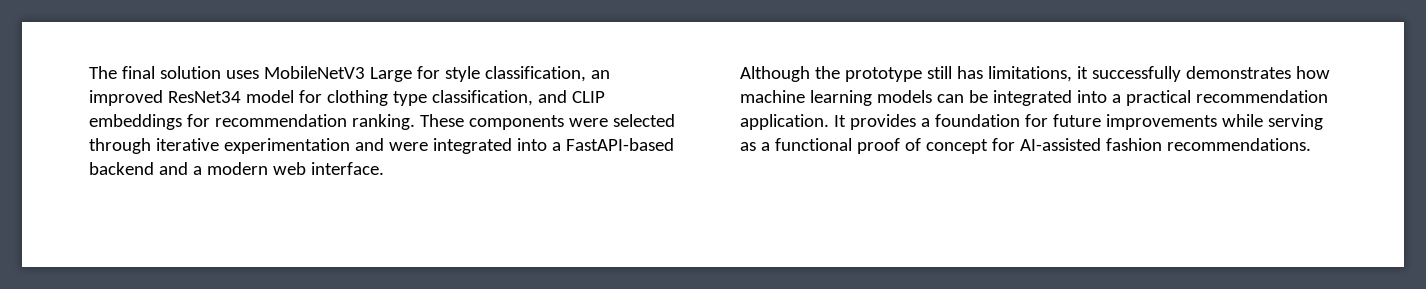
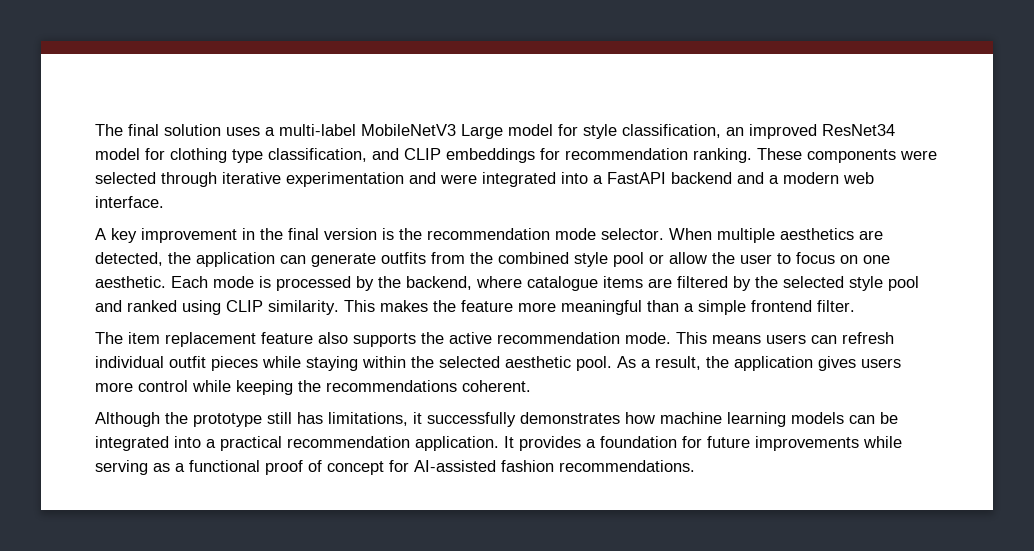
- The final solution uses MobileNetV3 Large for style classification, an improved ResNet34 model for clothing type classification, and CLIP embeddings for recommendation ranking.
+ The final solution uses a multi-label MobileNetV3 Large model for style classification, an improved ResNet34 model for clothing type classification, and CLIP embeddings for recommendation ranking.
- These components were selected through iterative experimentation and were integrated into a FastAPI-based backend and a modern web interface.
+ These components were selected through iterative experimentation and were integrated into a FastAPI backend and a modern web interface.
+ A key improvement in the final version is the recommendation mode selector. When multiple aesthetics are detected, the application can generate outfits from the combined style pool or allow the user to focus on one aesthetic. Each mode is processed by the backend, where catalogue items are filtered by the selected style pool and ranked using CLIP similarity. This makes the feature more meaningful than a simple frontend filter.
+ The item replacement feature also supports the active recommendation mode. This means users can refresh individual outfit pieces while staying within the selected aesthetic pool. As a result, the application gives users more control while keeping the recommendations coherent.

